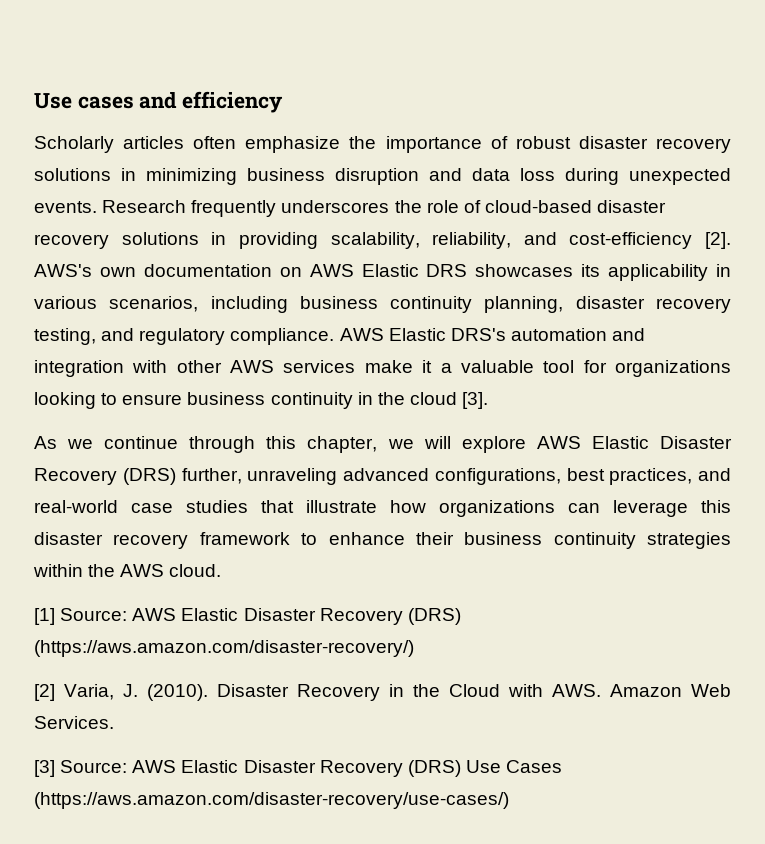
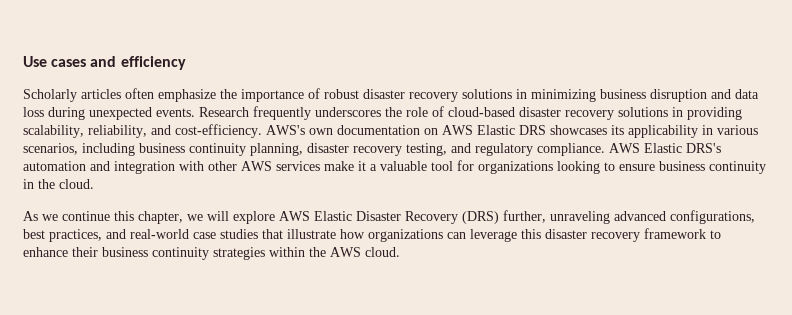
- Research frequently underscores the role of cloud-based disaster recovery solutions in providing scalability, reliability, and cost-efficiency [2].
+ Research frequently underscores the role of cloud-based disaster recovery solutions in providing scalability, reliability, and cost-efficiency.
- AWS Elastic DRS's automation and integration with other AWS services make it a valuable tool for organizations looking to ensure business continuity in the cloud [3].
+ AWS Elastic DRS's automation and integration with other AWS services make it a valuable tool for organizations looking to ensure business continuity in the cloud.
- As we continue through this chapter, we will explore AWS Elastic Disaster Recovery (DRS) further, unraveling advanced configurations, best practices, and real-world case studies that illustrate how organizations can leverage this disaster recovery framework to enhance their business continuity strategies within the AWS cloud.
+ As we continue this chapter, we will explore AWS Elastic Disaster Recovery (DRS) further, unraveling advanced configurations, best practices, and real-world case studies that illustrate how organizations can leverage this disaster recovery framework to enhance their business continuity strategies within the AWS cloud.
- [1] Source: AWS Elastic Disaster Recovery (DRS) (https://aws.amazon.com/disaster-recovery/)
- [2] Varia, J. (2010). Disaster Recovery in the Cloud with AWS. Amazon Web Services.
- [3] Source: AWS Elastic Disaster Recovery (DRS) Use Cases (https://aws.amazon.com/disaster-recovery/use-cases/)

